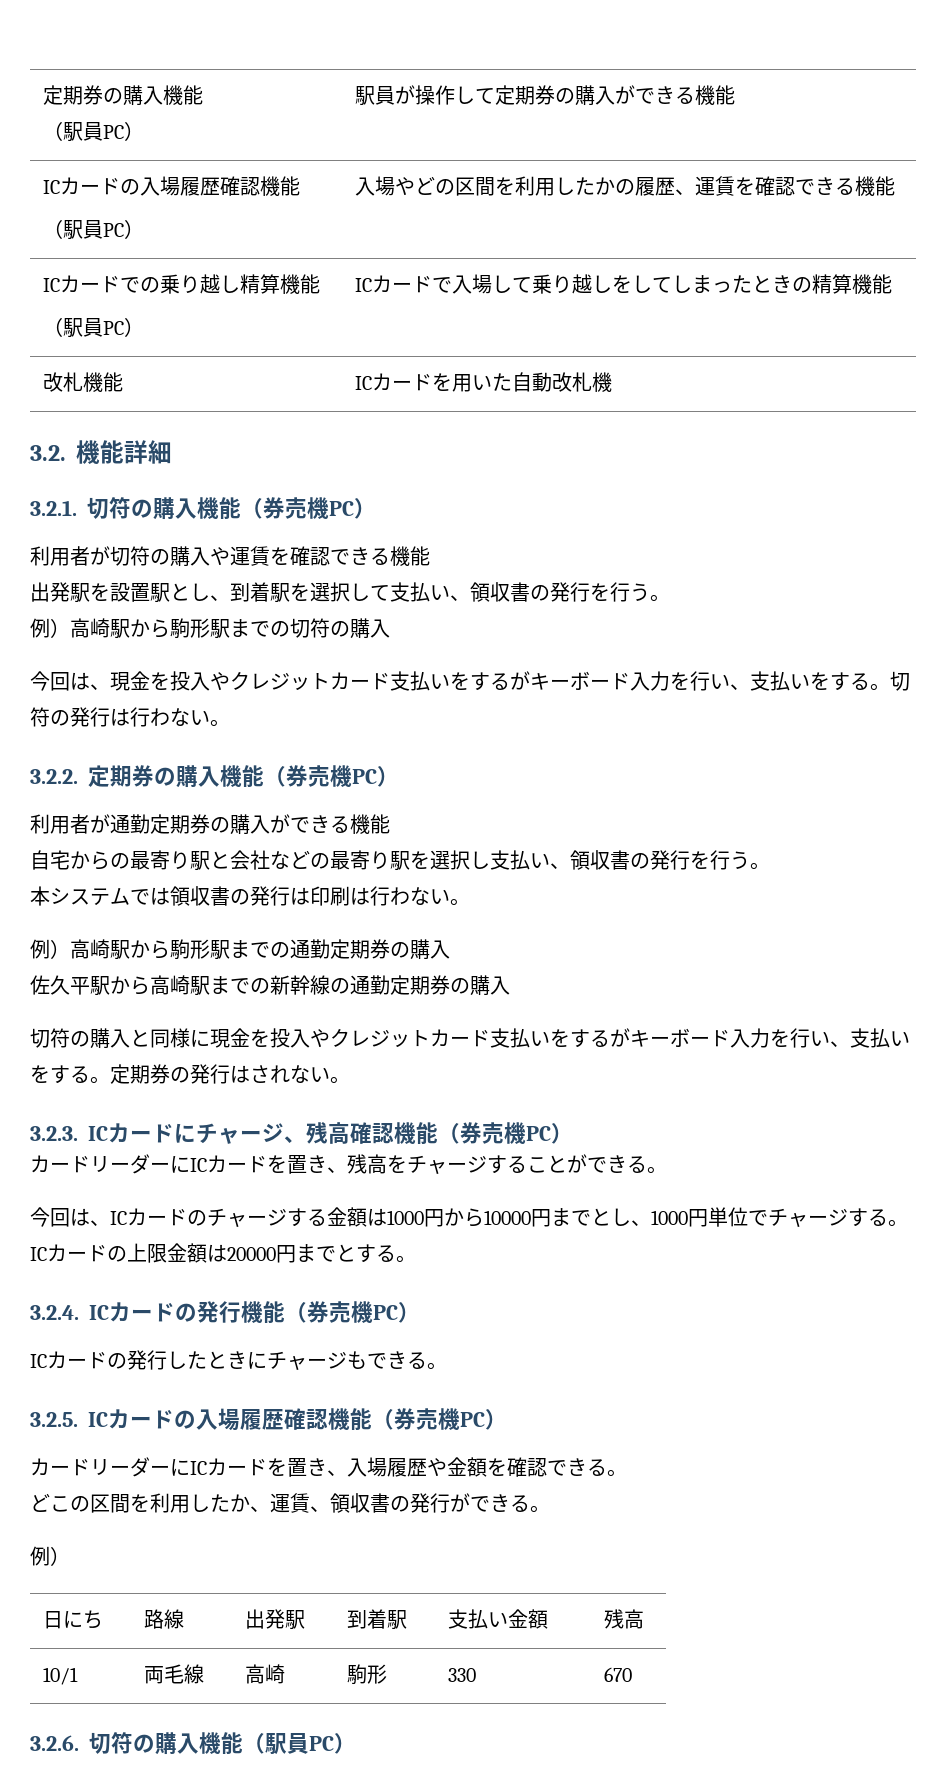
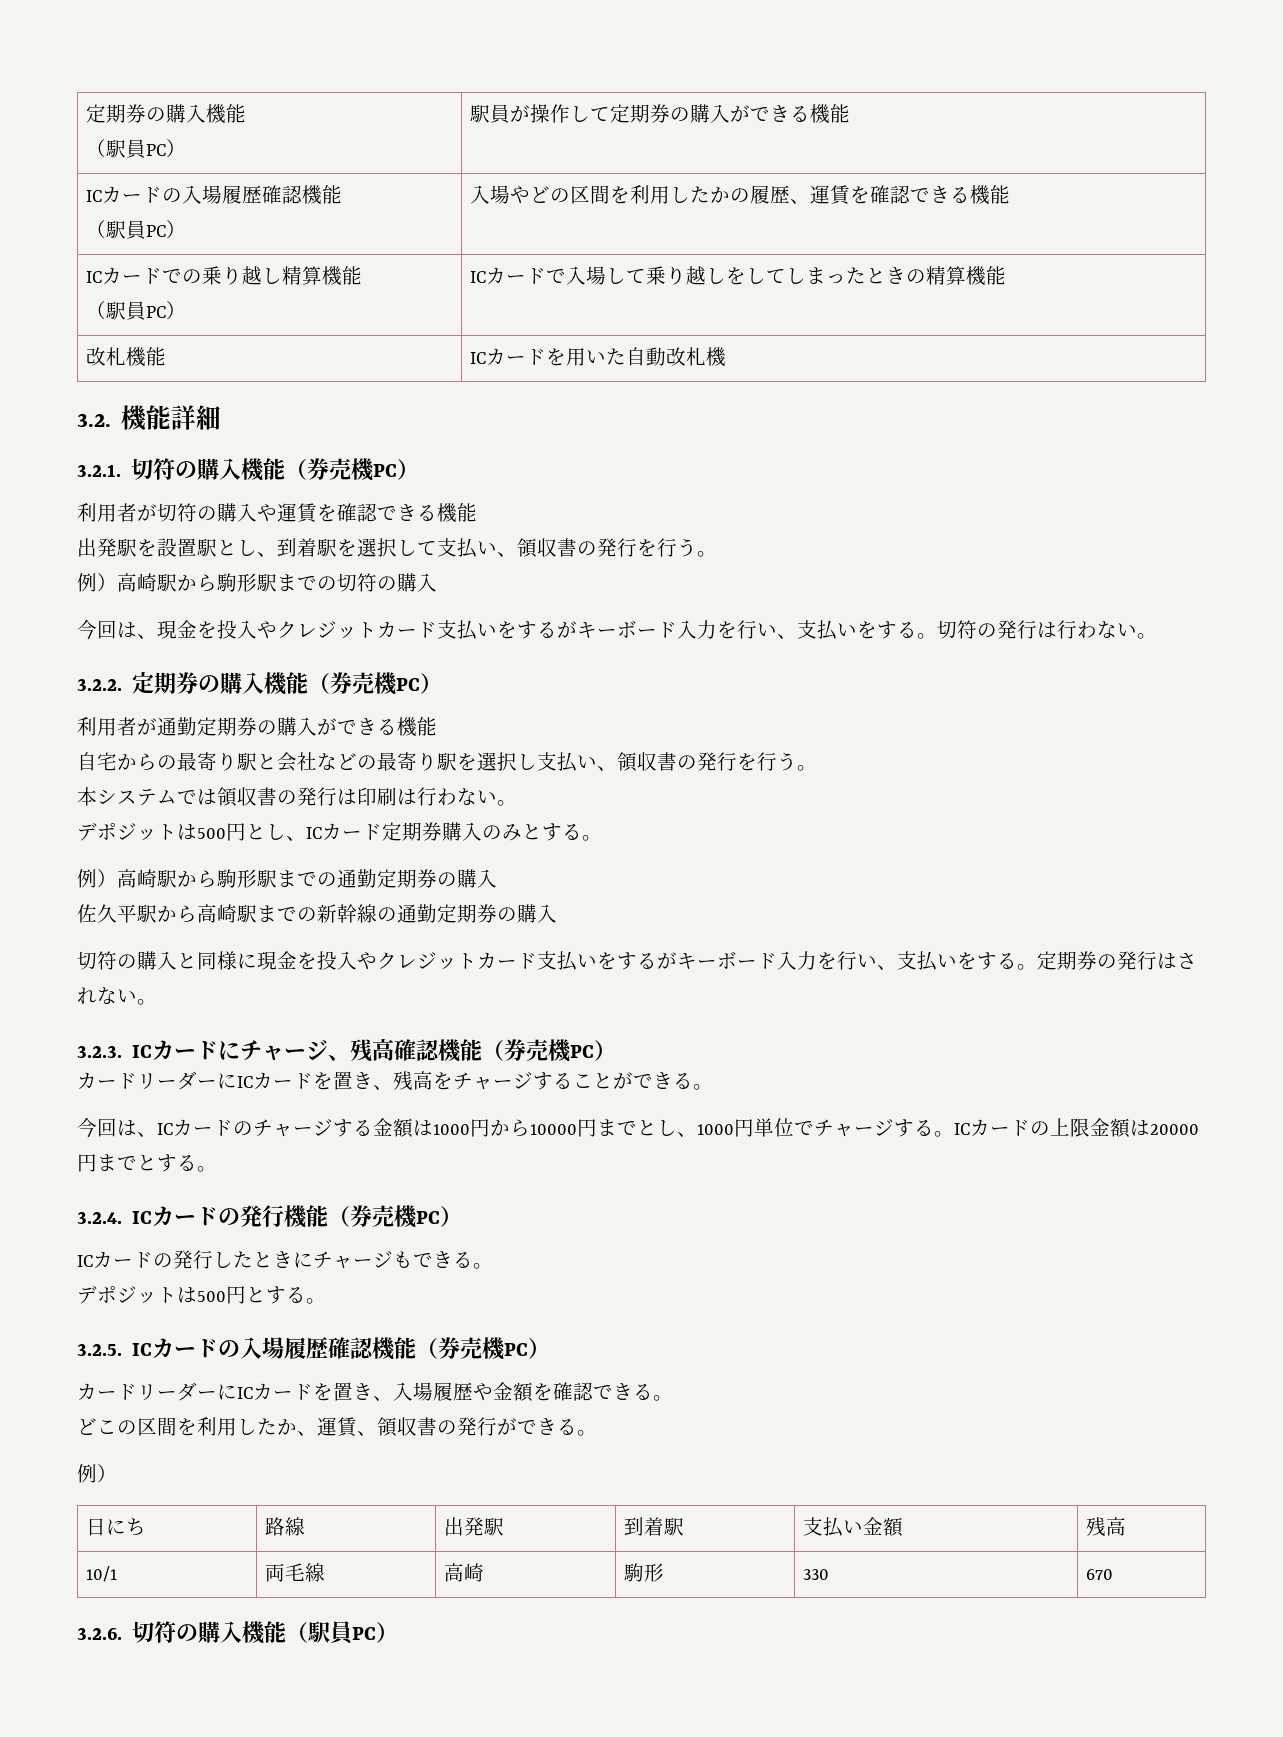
+ デポジットは500円とし、ICカード定期券購入のみとする。
+ デポジットは500円とする。

